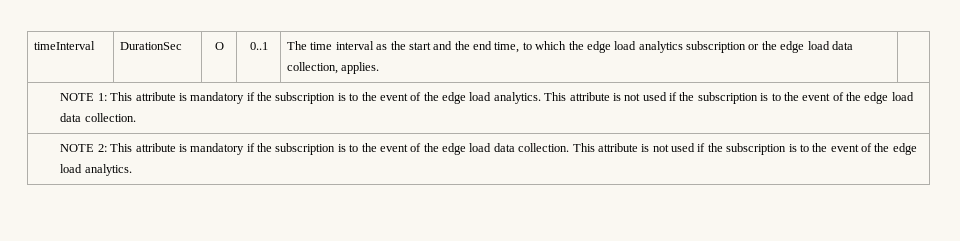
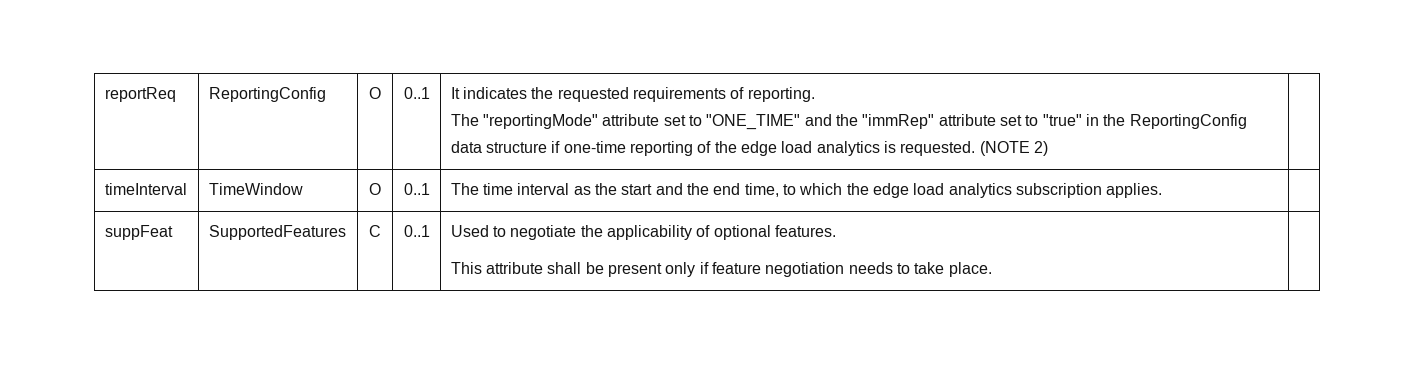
+ reportReq | ReportingConfig | O | 0..1 | It indicates the requested requirements of reporting.
+ The "reportingMode" attribute set to "ONE_TIME" and the "immRep" attribute set to "true" in the ReportingConfig data structure if one-time reporting of the edge load analytics is requested. (NOTE 2)
- timeInterval | DurationSec | O | 0..1 | The time interval as the start and the end time, to which the edge load analytics subscription or the edge load data collection, applies. |
- NOTE 1: This attribute is mandatory if the subscription is to the event of the edge load analytics. This attribute is not used if the subscription is to the event of the edge load data collection.
- NOTE 2: This attribute is mandatory if the subscription is to the event of the edge load data collection. This attribute is not used if the subscription is to the event of the edge load analytics.
+ timeInterval | TimeWindow | O | 0..1 | The time interval as the start and the end time, to which the edge load analytics subscription applies. |
+ suppFeat | SupportedFeatures | C | 0..1 | Used to negotiate the applicability of optional features.
+ This attribute shall be present only if feature negotiation needs to take place. |

